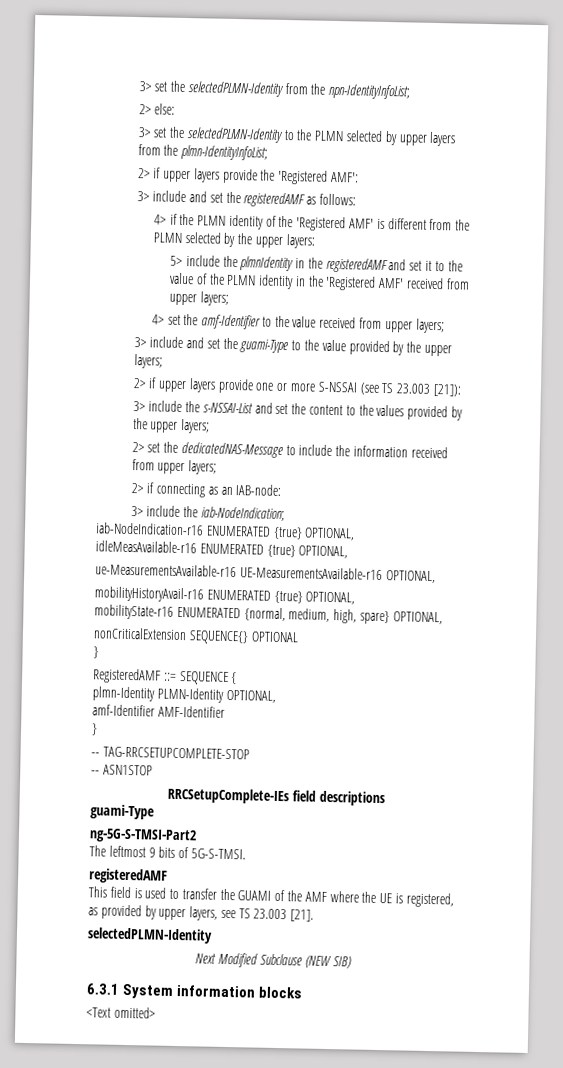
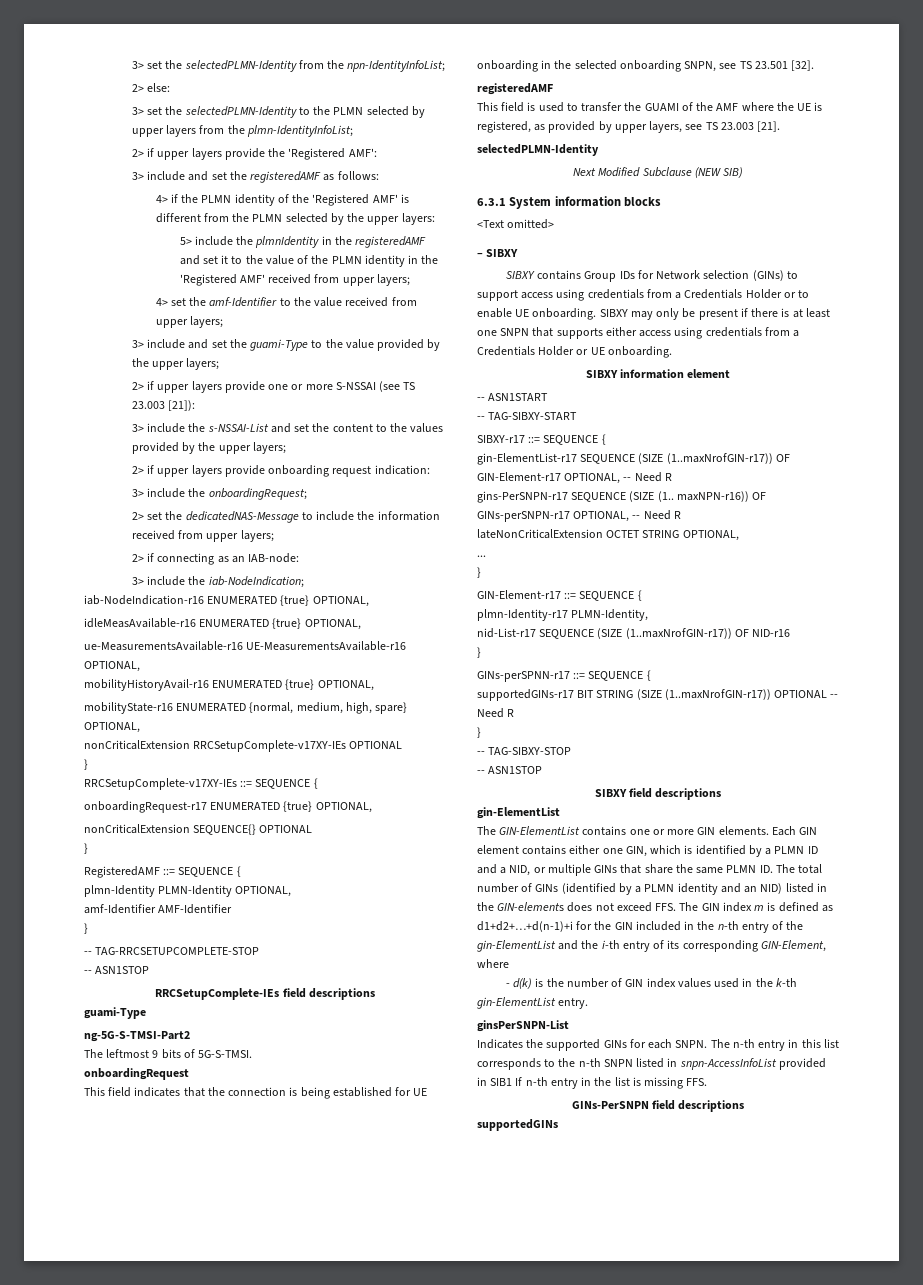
+ 2> if upper layers provide onboarding request indication:
+ 3> include the onboardingRequest;
+ nonCriticalExtension RRCSetupComplete-v17XY-IEs OPTIONAL
+ }
+ RRCSetupComplete-v17XY-IEs ::= SEQUENCE {
+ onboardingRequest-r17 ENUMERATED {true} OPTIONAL,
+ onboardingRequest
+ This field indicates that the connection is being established for UE onboarding in the selected onboarding SNPN, see TS 23.501 [32].
+ – SIBXY
+ SIBXY contains Group IDs for Network selection (GINs) to support access using credentials from a Credentials Holder or to enable UE onboarding. SIBXY may only be present if there is at least one SNPN that supports either access using credentials from a Credentials Holder or UE onboarding.
+ SIBXY information element
+ -- ASN1START
+ -- TAG-SIBXY-START
+ SIBXY-r17 ::= SEQUENCE {
+ gin-ElementList-r17 SEQUENCE (SIZE (1..maxNrofGIN-r17)) OF GIN-Element-r17 OPTIONAL, -- Need R
+ gins-PerSNPN-r17 SEQUENCE (SIZE (1.. maxNPN-r16)) OF GINs-perSNPN-r17 OPTIONAL, -- Need R
+ lateNonCriticalExtension OCTET STRING OPTIONAL,
+ ...
+ }
+ GIN-Element-r17 ::= SEQUENCE {
+ plmn-Identity-r17 PLMN-Identity,
+ nid-List-r17 SEQUENCE (SIZE (1..maxNrofGIN-r17)) OF NID-r16
+ }
+ GINs-perSPNN-r17 ::= SEQUENCE {
+ supportedGINs-r17 BIT STRING (SIZE (1..maxNrofGIN-r17)) OPTIONAL -- Need R
+ }
+ -- TAG-SIBXY-STOP
+ -- ASN1STOP
+ SIBXY field descriptions
+ gin-ElementList
+ The GIN-ElementList contains one or more GIN elements. Each GIN element contains either one GIN, which is identified by a PLMN ID and a NID, or multiple GINs that share the same PLMN ID. The total number of GINs (identified by a PLMN identity and an NID) listed in the GIN-elements does not exceed FFS. The GIN index m is defined as d1+d2+…+d(n-1)+i for the GIN included in the n-th entry of the gin-ElementList and the i-th entry of its corresponding GIN-Element, where
+ - d(k) is the number of GIN index values used in the k-th gin-ElementList entry.
+ ginsPerSNPN-List
+ Indicates the supported GINs for each SNPN. The n-th entry in this list corresponds to the n-th SNPN listed in snpn-AccessInfoList provided in SIB1 If n-th entry in the list is missing FFS.
+ GINs-PerSNPN field descriptions
+ supportedGINs

